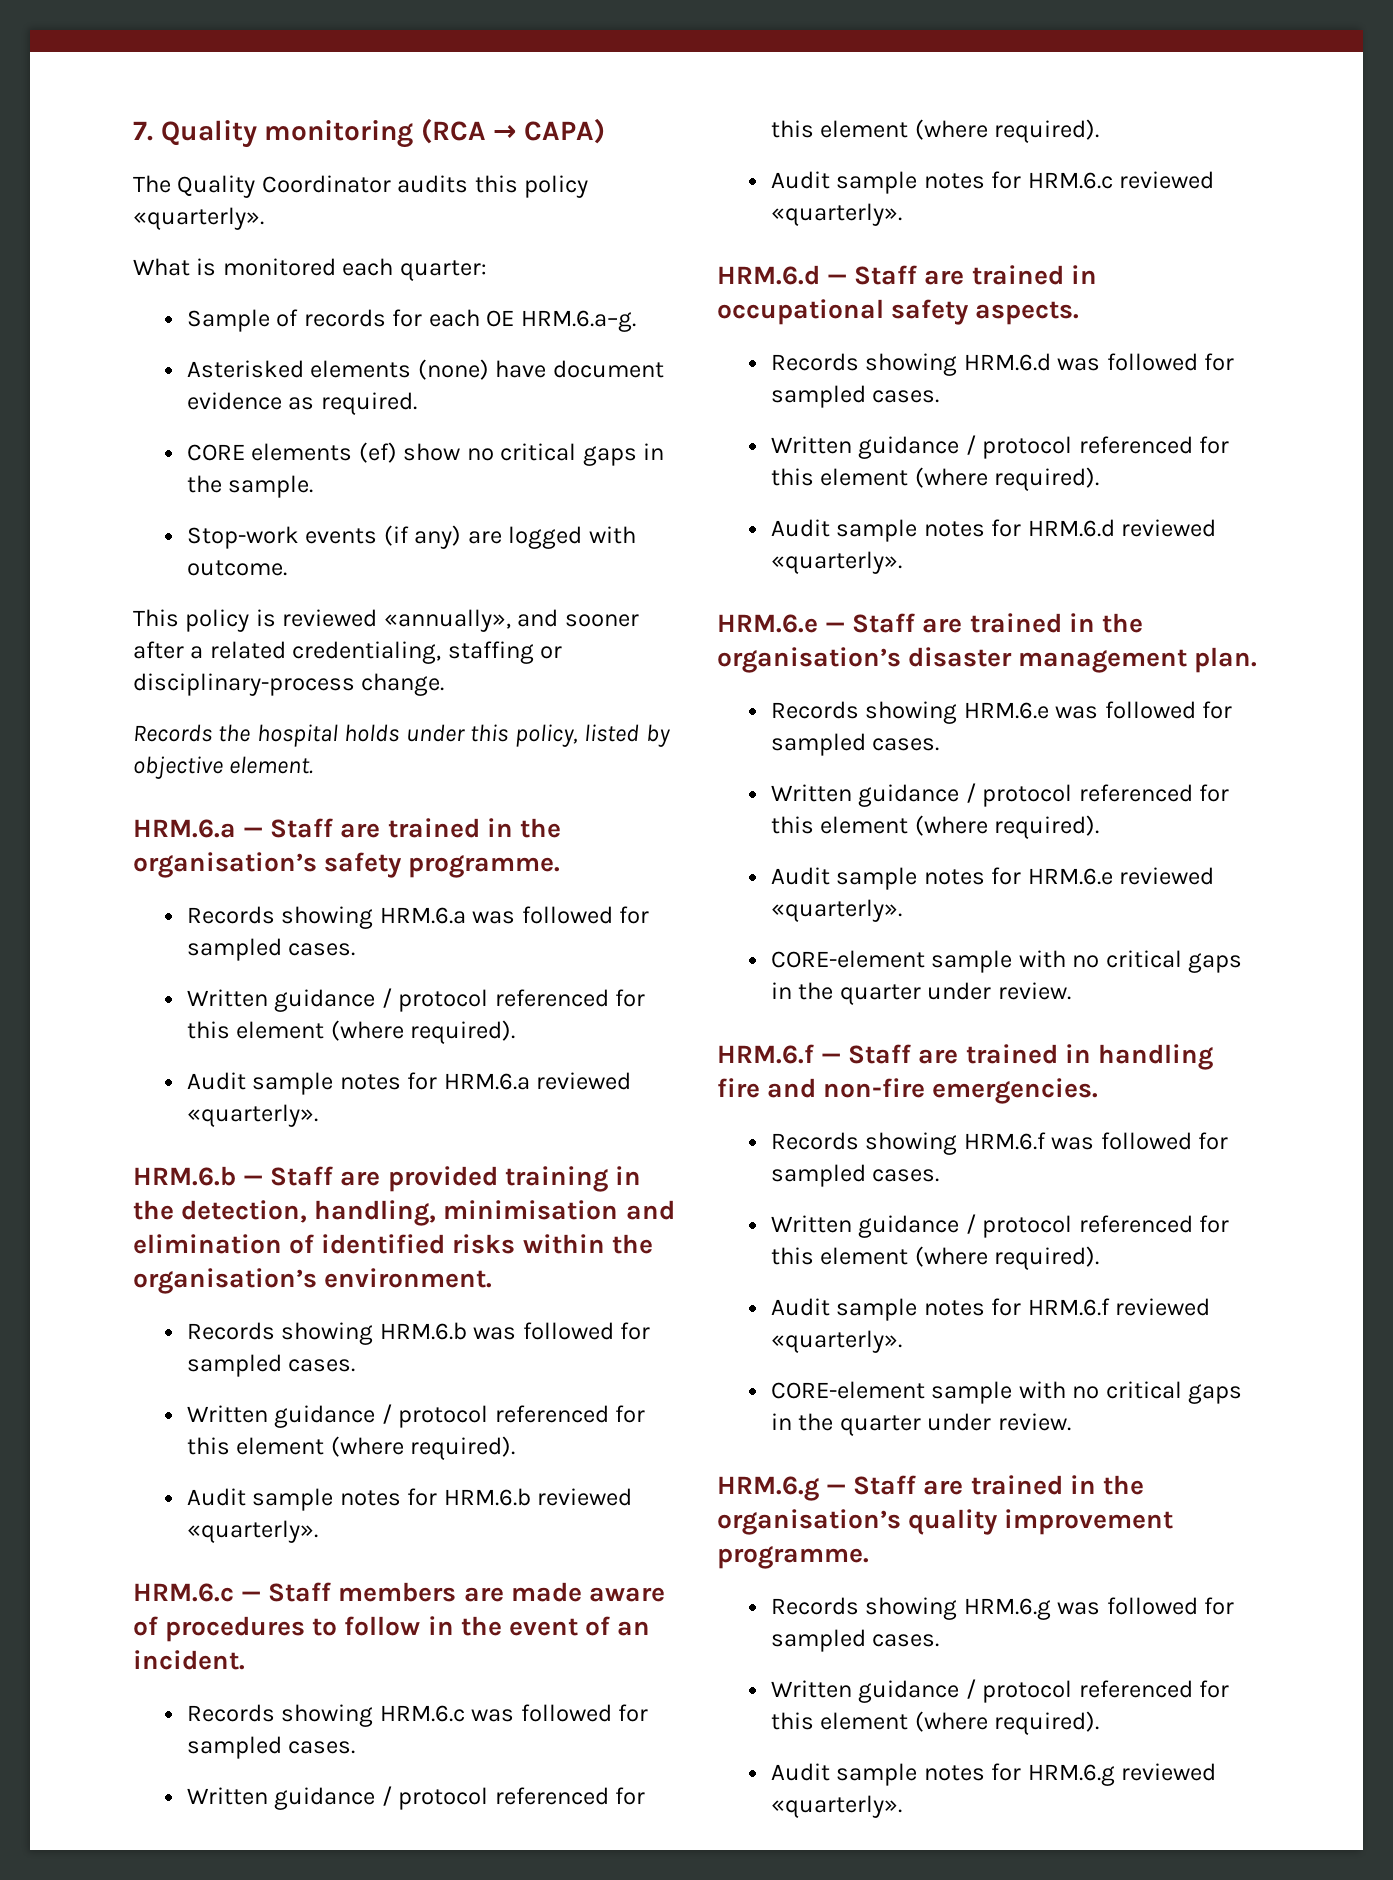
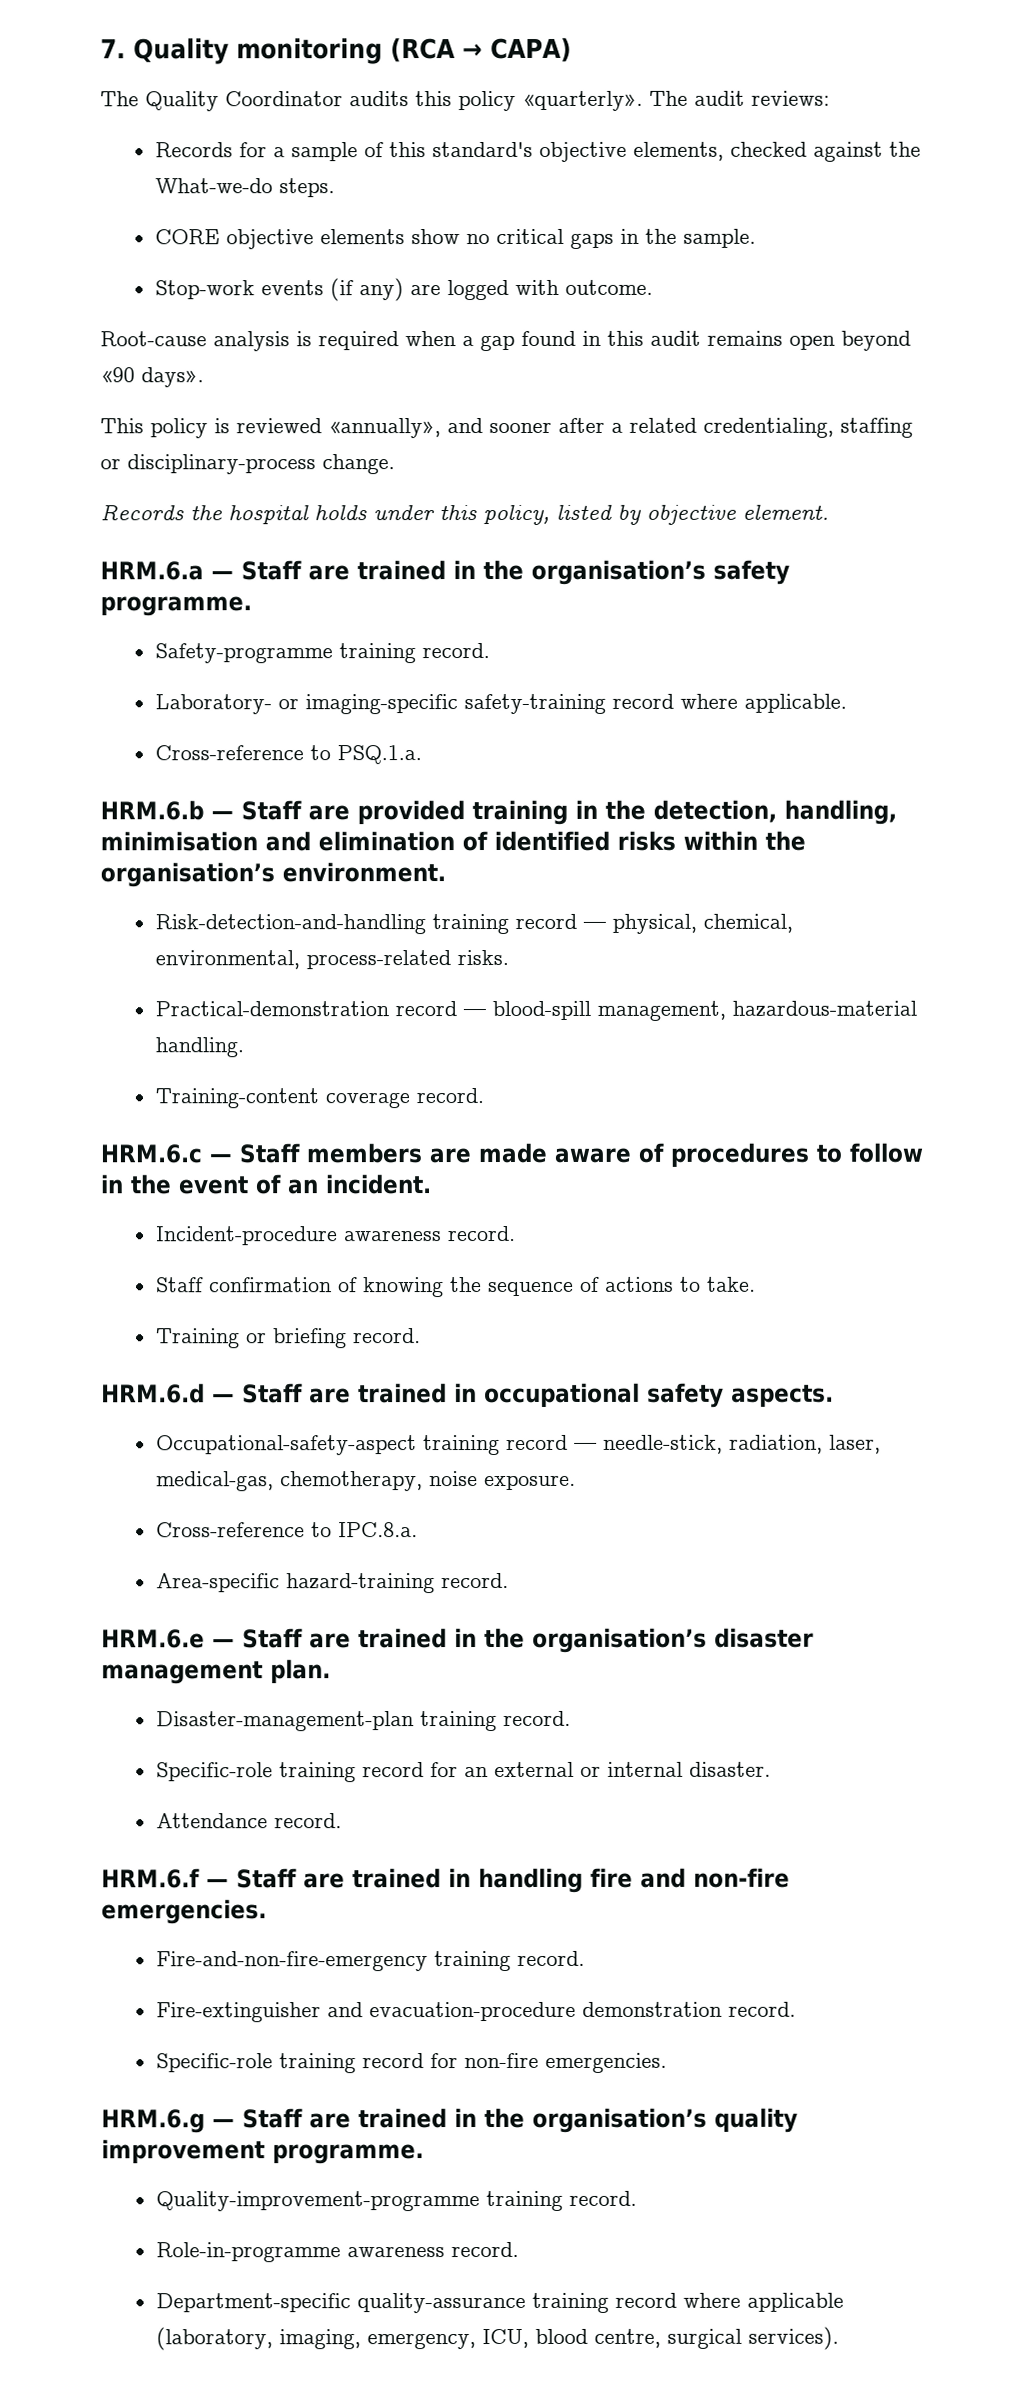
- The Quality Coordinator audits this policy «quarterly».
- What is monitored each quarter:
- Sample of records for each OE HRM.6.a–g.
- Asterisked elements (none) have document evidence as required.
+ The Quality Coordinator audits this policy «quarterly». The audit reviews:
+ Records for a sample of this standard's objective elements, checked against the What-we-do steps.
- CORE elements (ef) show no critical gaps in the sample.
+ CORE objective elements show no critical gaps in the sample.
+ Root-cause analysis is required when a gap found in this audit remains open beyond «90 days».
- Records showing HRM.6.a was followed for sampled cases.
- Written guidance / protocol referenced for this element (where required).
- Audit sample notes for HRM.6.a reviewed «quarterly».
+ Safety-programme training record.
+ Laboratory- or imaging-specific safety-training record where applicable.
+ Cross-reference to PSQ.1.a.
- Records showing HRM.6.b was followed for sampled cases.
- Written guidance / protocol referenced for this element (where required).
- Audit sample notes for HRM.6.b reviewed «quarterly».
+ Risk-detection-and-handling training record — physical, chemical, environmental, process-related risks.
+ Practical-demonstration record — blood-spill management, hazardous-material handling.
+ Training-content coverage record.
- Records showing HRM.6.c was followed for sampled cases.
- Written guidance / protocol referenced for this element (where required).
- Audit sample notes for HRM.6.c reviewed «quarterly».
+ Incident-procedure awareness record.
+ Staff confirmation of knowing the sequence of actions to take.
+ Training or briefing record.
- Records showing HRM.6.d was followed for sampled cases.
- Written guidance / protocol referenced for this element (where required).
- Audit sample notes for HRM.6.d reviewed «quarterly».
+ Occupational-safety-aspect training record — needle-stick, radiation, laser, medical-gas, chemotherapy, noise exposure.
+ Cross-reference to IPC.8.a.
+ Area-specific hazard-training record.
- Records showing HRM.6.e was followed for sampled cases.
- Written guidance / protocol referenced for this element (where required).
- Audit sample notes for HRM.6.e reviewed «quarterly».
- CORE-element sample with no critical gaps in the quarter under review.
+ Disaster-management-plan training record.
+ Specific-role training record for an external or internal disaster.
+ Attendance record.
- Records showing HRM.6.f was followed for sampled cases.
- Written guidance / protocol referenced for this element (where required).
- Audit sample notes for HRM.6.f reviewed «quarterly».
- CORE-element sample with no critical gaps in the quarter under review.
+ Fire-and-non-fire-emergency training record.
+ Fire-extinguisher and evacuation-procedure demonstration record.
+ Specific-role training record for non-fire emergencies.
- Records showing HRM.6.g was followed for sampled cases.
- Written guidance / protocol referenced for this element (where required).
- Audit sample notes for HRM.6.g reviewed «quarterly».
+ Quality-improvement-programme training record.
+ Role-in-programme awareness record.
+ Department-specific quality-assurance training record where applicable (laboratory, imaging, emergency, ICU, blood centre, surgical services).

